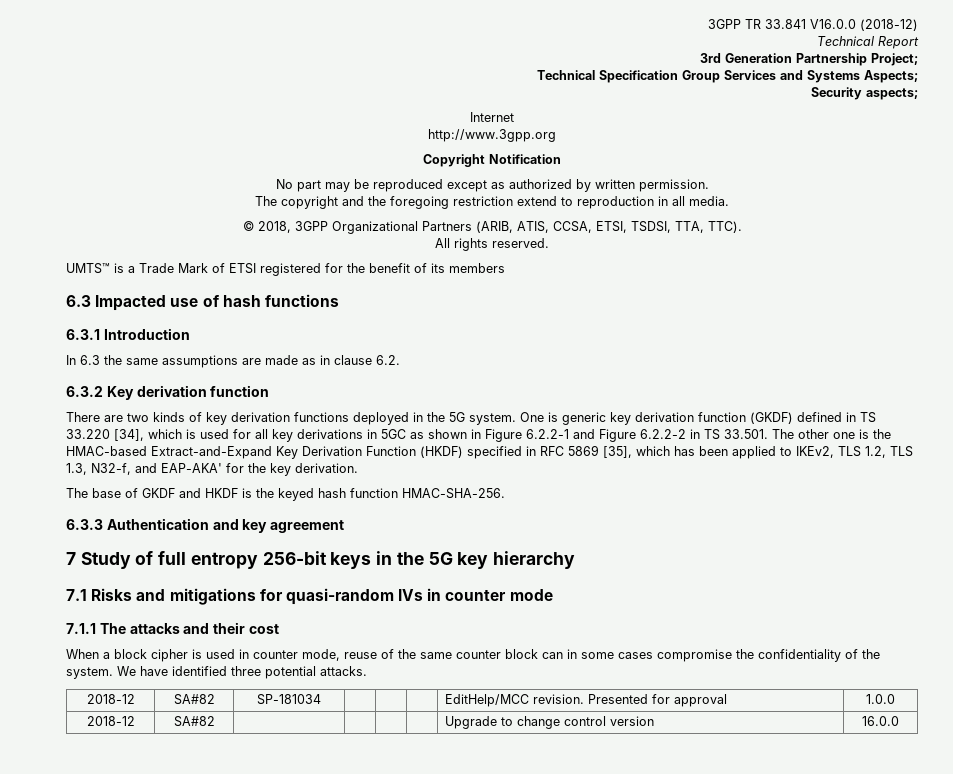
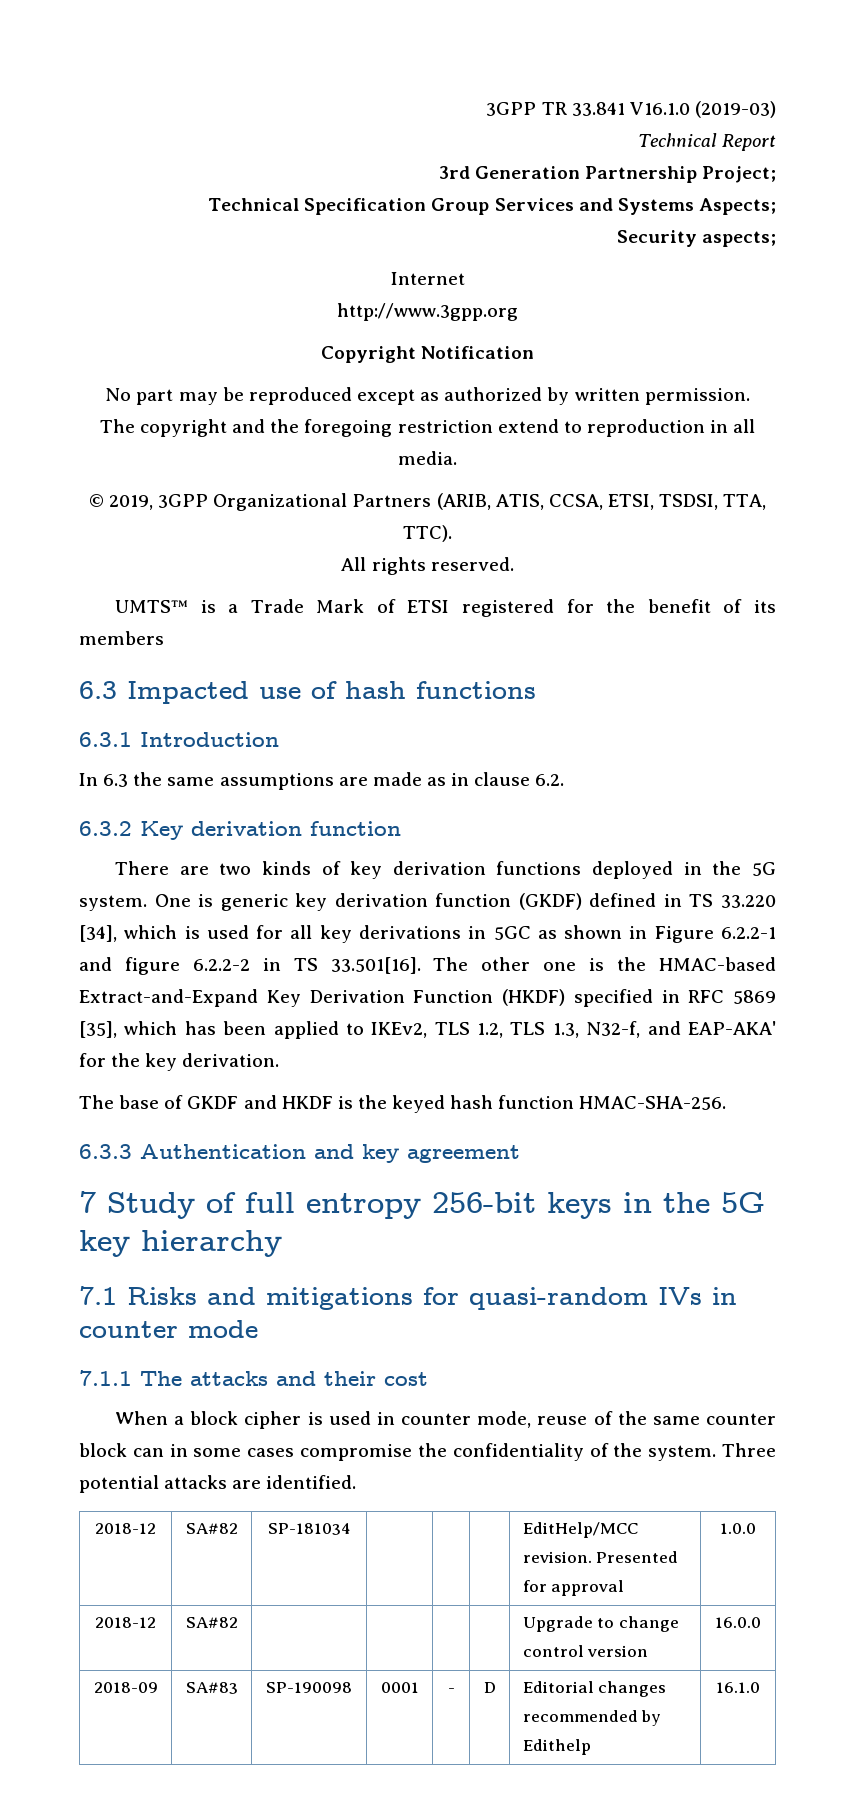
- 3GPP TR 33.841 V16.0.0 (2018-12)
+ 3GPP TR 33.841 V16.1.0 (2019-03)
- © 2018, 3GPP Organizational Partners (ARIB, ATIS, CCSA, ETSI, TSDSI, TTA, TTC).
+ © 2019, 3GPP Organizational Partners (ARIB, ATIS, CCSA, ETSI, TSDSI, TTA, TTC).
- One is generic key derivation function (GKDF) defined in TS 33.220 [34], which is used for all key derivations in 5GC as shown in Figure 6.2.2-1 and Figure 6.2.2-2 in TS 33.501. The other one is the HMAC-based Extract-and-Expand Key Derivation Function (HKDF) specified in RFC 5869 [35], which has been applied to IKEv2, TLS 1.2, TLS 1.3, N32-f, and EAP-AKA' for the key derivation.
+ One is generic key derivation function (GKDF) defined in TS 33.220 [34], which is used for all key derivations in 5GC as shown in Figure 6.2.2-1 and figure 6.2.2-2 in TS 33.501[16]. The other one is the HMAC-based Extract-and-Expand Key Derivation Function (HKDF) specified in RFC 5869 [35], which has been applied to IKEv2, TLS 1.2, TLS 1.3, N32-f, and EAP-AKA' for the key derivation.
- We have identified three potential attacks.
+ Three potential attacks are identified.
+ 2018-09 | SA#83 | SP-190098 | 0001 | - | D | Editorial changes recommended by Edithelp | 16.1.0

